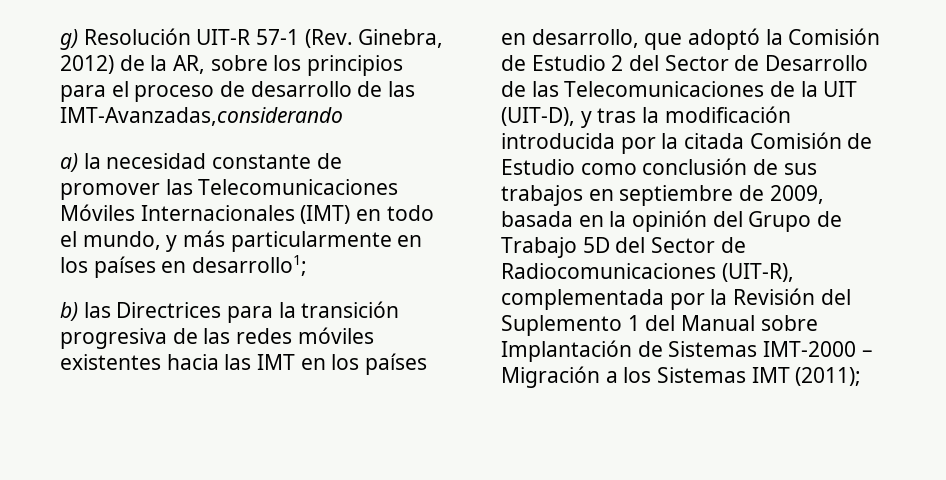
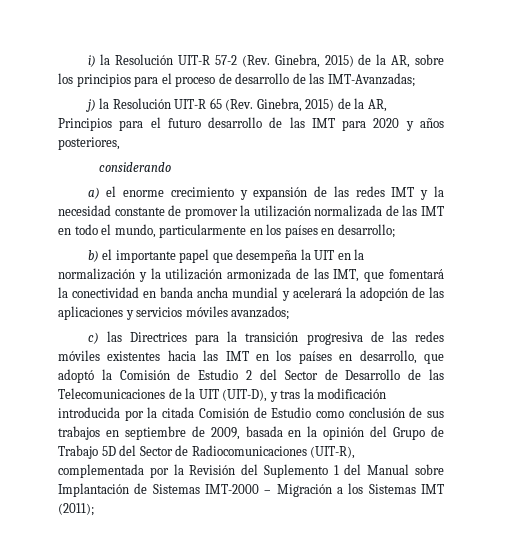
- g) Resolución UIT-R 57-1 (Rev. Ginebra, 2012) de la AR, sobre los principios para el proceso de desarrollo de las IMT-Avanzadas,considerando
- a) la necesidad constante de promover las Telecomunicaciones Móviles Internacionales (IMT) en todo el mundo, y más particularmente en los países en desarrollo1;
+ i) la Resolución UIT-R 57-2 (Rev. Ginebra, 2015) de la AR, sobre los principios para el proceso de desarrollo de las IMT-Avanzadas;
+ j) la Resolución UIT-R 65 (Rev. Ginebra, 2015) de la AR, Principios para el futuro desarrollo de las IMT para 2020 y años posteriores,
+ considerando
+ a) el enorme crecimiento y expansión de las redes IMT y la necesidad constante de promover la utilización normalizada de las IMT en todo el mundo, particularmente en los países en desarrollo;
- b) las Directrices para la transición progresiva de las redes móviles existentes hacia las IMT en los países en desarrollo, que adoptó la Comisión de Estudio 2 del Sector de Desarrollo de las Telecomunicaciones de la UIT (UIT-D), y tras la modificación introducida por la citada Comisión de Estudio como conclusión de sus trabajos en septiembre de 2009, basada en la opinión del Grupo de Trabajo 5D del Sector de Radiocomunicaciones (UIT-R), complementada por la Revisión del Suplemento 1 del Manual sobre Implantación de Sistemas IMT-2000 – Migración a los Sistemas IMT (2011);
+ b) el importante papel que desempeña la UIT en la normalización y la utilización armonizada de las IMT, que fomentará la conectividad en banda ancha mundial y acelerará la adopción de las aplicaciones y servicios móviles avanzados;
+ c) las Directrices para la transición progresiva de las redes móviles existentes hacia las IMT en los países en desarrollo, que adoptó la Comisión de Estudio 2 del Sector de Desarrollo de las Telecomunicaciones de la UIT (UIT-D), y tras la modificación introducida por la citada Comisión de Estudio como conclusión de sus trabajos en septiembre de 2009, basada en la opinión del Grupo de Trabajo 5D del Sector de Radiocomunicaciones (UIT-R), complementada por la Revisión del Suplemento 1 del Manual sobre Implantación de Sistemas IMT-2000 – Migración a los Sistemas IMT (2011);

